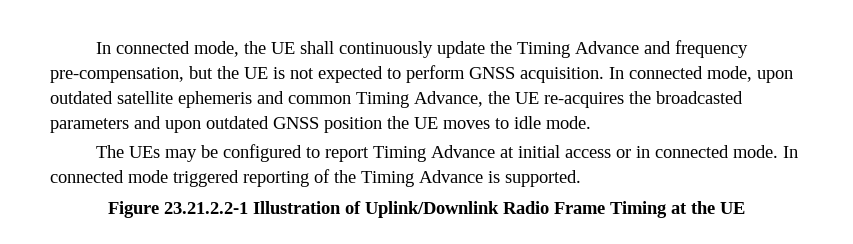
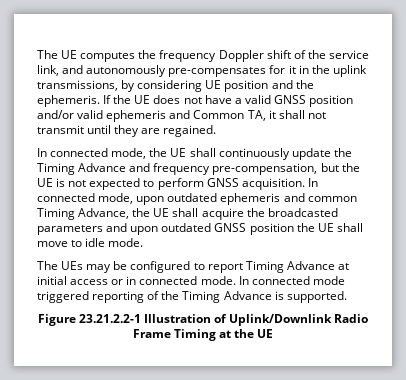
+ The UE computes the frequency Doppler shift of the service link, and autonomously pre-compensates for it in the uplink transmissions, by considering UE position and the ephemeris. If the UE does not have a valid GNSS position and/or valid ephemeris and Common TA, it shall not transmit until they are regained.
- In connected mode, upon outdated satellite ephemeris and common Timing Advance, the UE re-acquires the broadcasted parameters and upon outdated GNSS position the UE moves to idle mode.
+ In connected mode, upon outdated ephemeris and common Timing Advance, the UE shall acquire the broadcasted parameters and upon outdated GNSS position the UE shall move to idle mode.

